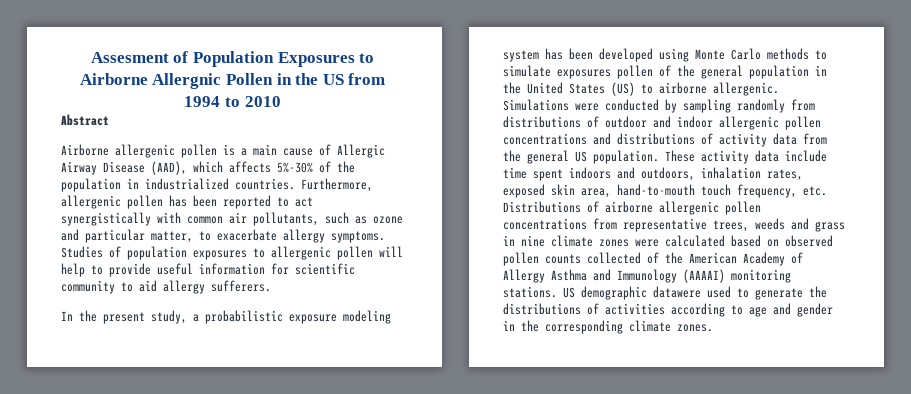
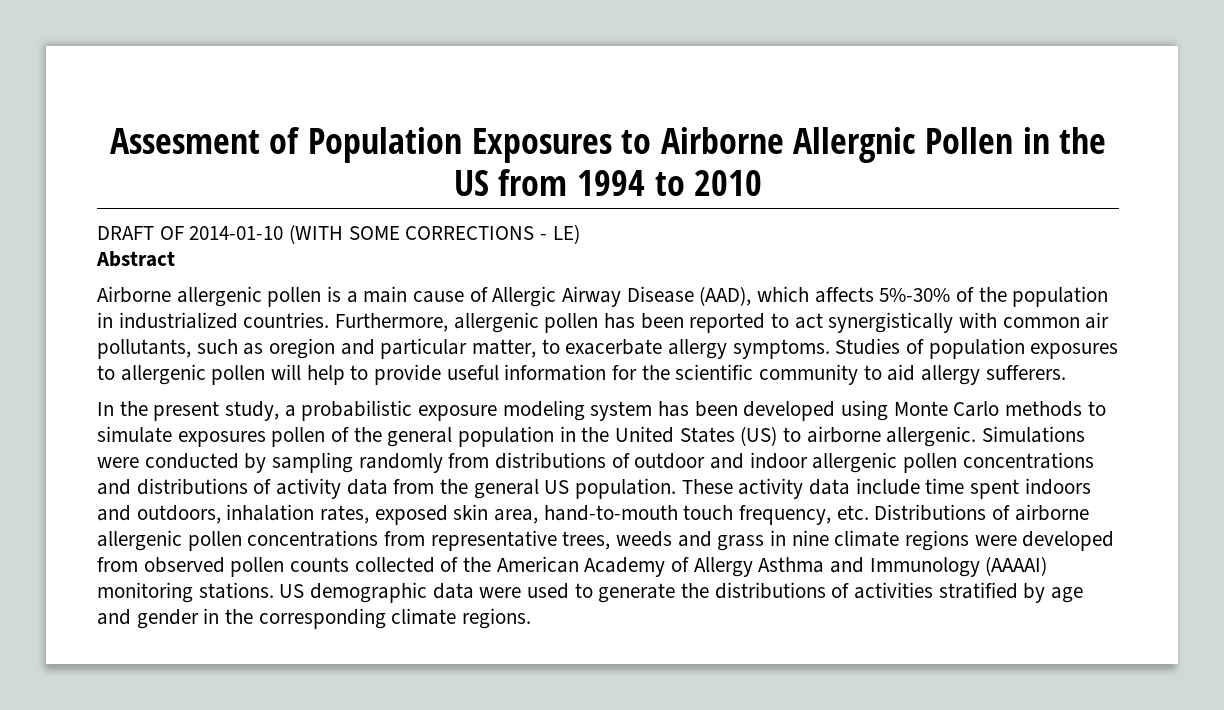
+ DRAFT OF 2014-01-10 (WITH SOME CORRECTIONS - LE)
- Furthermore, allergenic pollen has been reported to act synergistically with common air pollutants, such as ozone and particular matter, to exacerbate allergy symptoms.
+ Furthermore, allergenic pollen has been reported to act synergistically with common air pollutants, such as oregion and particular matter, to exacerbate allergy symptoms.
- Studies of population exposures to allergenic pollen will help to provide useful information for scientific community to aid allergy sufferers.
+ Studies of population exposures to allergenic pollen will help to provide useful information for the scientific community to aid allergy sufferers.
- These activity data include time spent indoors and outdoors, inhalation rates, exposed skin area, hand-to-mouth touch frequency, etc. Distributions of airborne allergenic pollen concentrations from representative trees, weeds and grass in nine climate zones were calculated based on observed pollen counts collected of the American Academy of Allergy Asthma and Immunology (AAAAI) monitoring stations.
+ These activity data include time spent indoors and outdoors, inhalation rates, exposed skin area, hand-to-mouth touch frequency, etc. Distributions of airborne allergenic pollen concentrations from representative trees, weeds and grass in nine climate regions were developed from observed pollen counts collected of the American Academy of Allergy Asthma and Immunology (AAAAI) monitoring stations.
- US demographic datawere used to generate the distributions of activities according to age and gender in the corresponding climate zones.
+ US demographic data were used to generate the distributions of activities stratified by age and gender in the corresponding climate regions.

